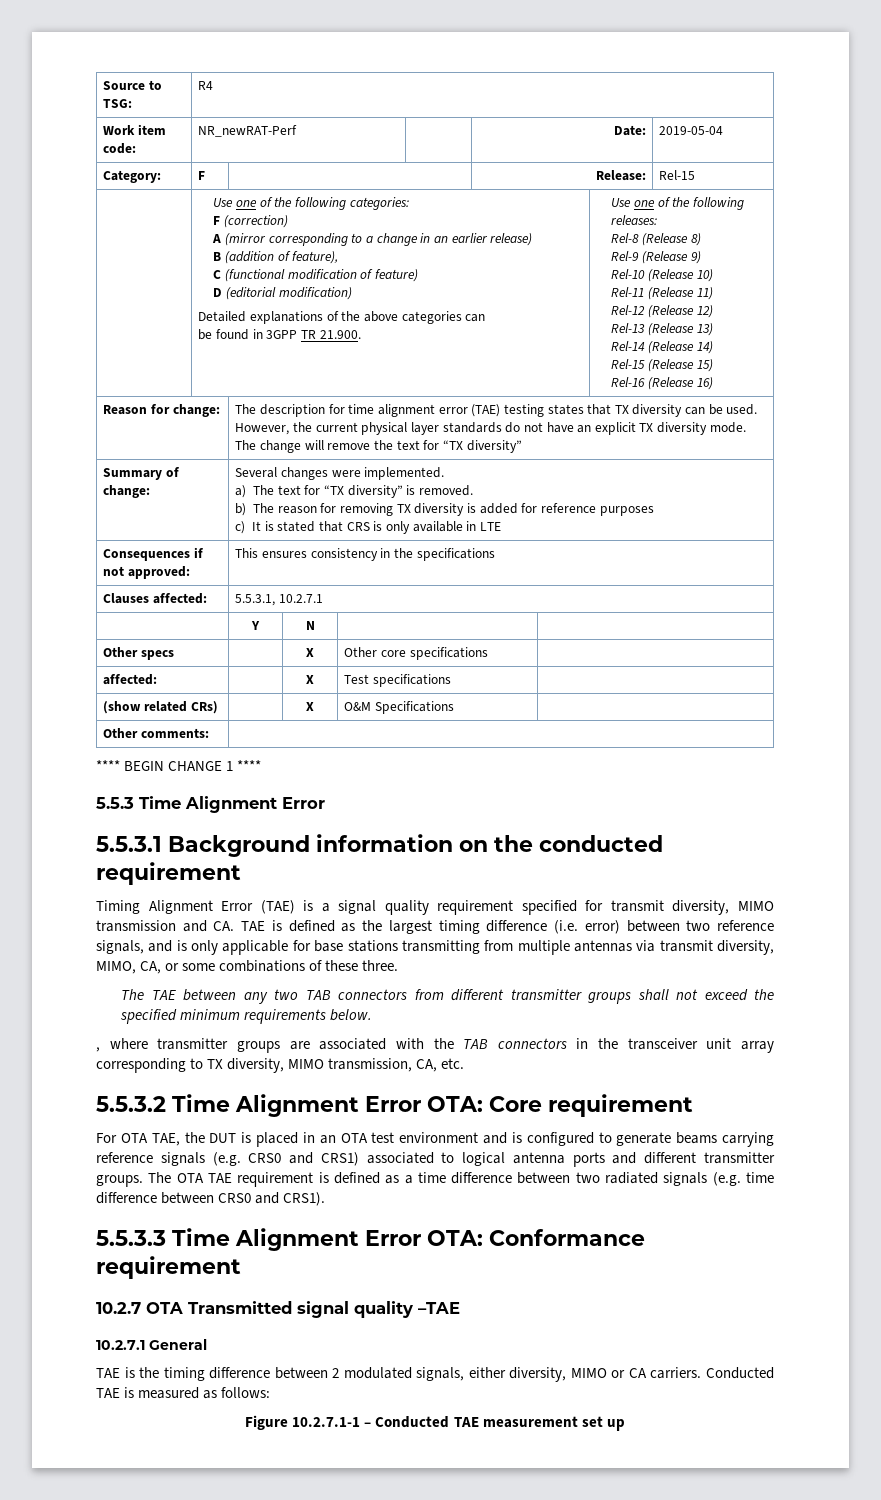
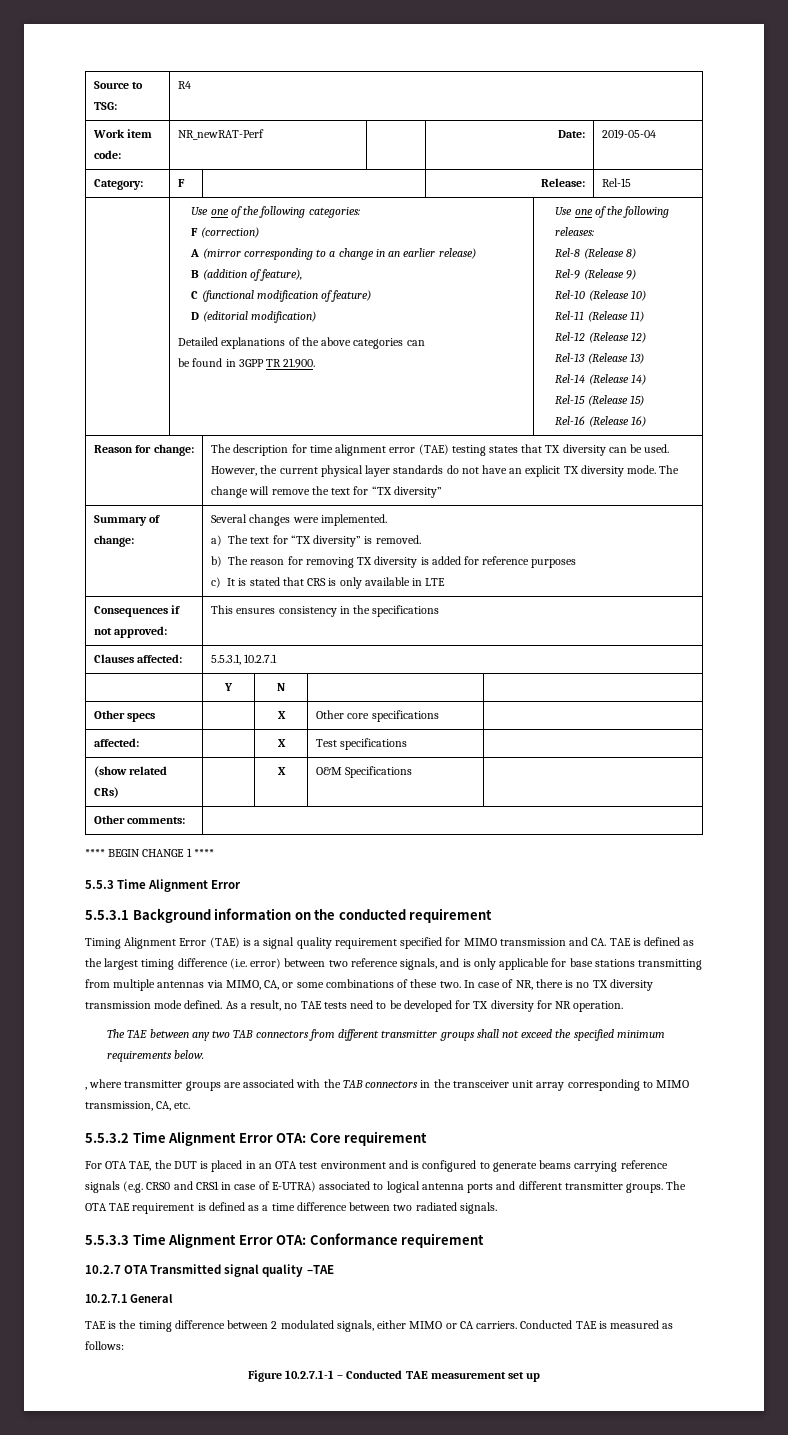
- Timing Alignment Error (TAE) is a signal quality requirement specified for transmit diversity, MIMO transmission and CA. TAE is defined as the largest timing difference (i.e. error) between two reference signals, and is only applicable for base stations transmitting from multiple antennas via transmit diversity, MIMO, CA, or some combinations of these three.
+ Timing Alignment Error (TAE) is a signal quality requirement specified for MIMO transmission and CA. TAE is defined as the largest timing difference (i.e. error) between two reference signals, and is only applicable for base stations transmitting from multiple antennas via MIMO, CA, or some combinations of these two. In case of NR, there is no TX diversity transmission mode defined. As a result, no TAE tests need to be developed for TX diversity for NR operation.
- , where transmitter groups are associated with the TAB connectors in the transceiver unit array corresponding to TX diversity, MIMO transmission, CA, etc.
+ , where transmitter groups are associated with the TAB connectors in the transceiver unit array corresponding to MIMO transmission, CA, etc.
- For OTA TAE, the DUT is placed in an OTA test environment and is configured to generate beams carrying reference signals (e.g. CRS0 and CRS1) associated to logical antenna ports and different transmitter groups.
+ For OTA TAE, the DUT is placed in an OTA test environment and is configured to generate beams carrying reference signals (e.g. CRS0 and CRS1 in case of E-UTRA) associated to logical antenna ports and different transmitter groups.
- The OTA TAE requirement is defined as a time difference between two radiated signals (e.g. time difference between CRS0 and CRS1).
+ The OTA TAE requirement is defined as a time difference between two radiated signals.
- TAE is the timing difference between 2 modulated signals, either diversity, MIMO or CA carriers.
+ TAE is the timing difference between 2 modulated signals, either MIMO or CA carriers.

